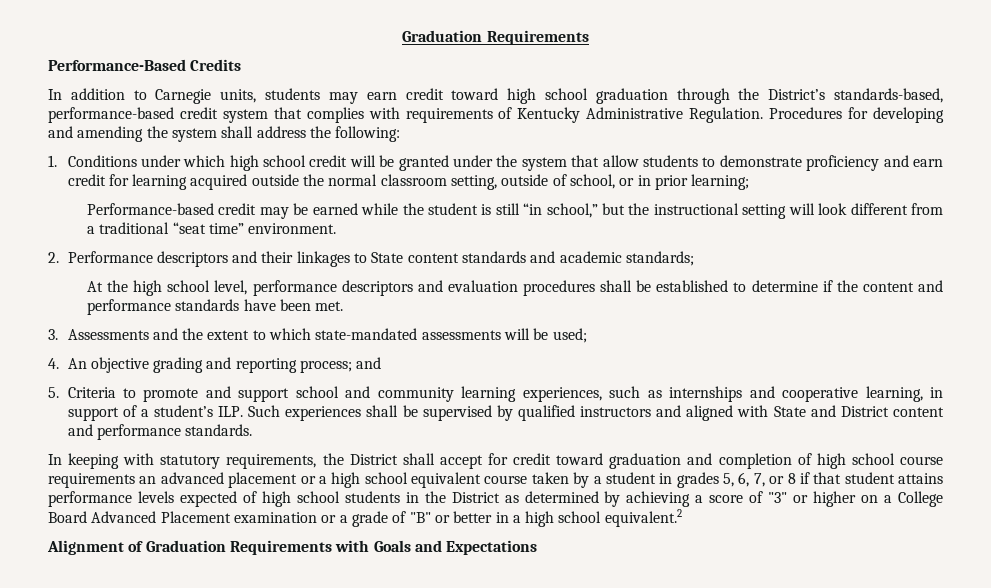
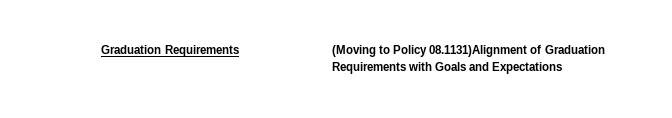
- Performance-Based Credits
- In addition to Carnegie units, students may earn credit toward high school graduation through the District’s standards-based, performance-based credit system that complies with requirements of Kentucky Administrative Regulation. Procedures for developing and amending the system shall address the following:
- 1. Conditions under which high school credit will be granted under the system that allow students to demonstrate proficiency and earn credit for learning acquired outside the normal classroom setting, outside of school, or in prior learning;
- Performance-based credit may be earned while the student is still “in school,” but the instructional setting will look different from a traditional “seat time” environment.
- 2. Performance descriptors and their linkages to State content standards and academic standards;
- At the high school level, performance descriptors and evaluation procedures shall be established to determine if the content and performance standards have been met.
- 3. Assessments and the extent to which state-mandated assessments will be used;
- 4. An objective grading and reporting process; and
- 5. Criteria to promote and support school and community learning experiences, such as internships and cooperative learning, in support of a student’s ILP. Such experiences shall be supervised by qualified instructors and aligned with State and District content and performance standards.
- In keeping with statutory requirements, the District shall accept for credit toward graduation and completion of high school course requirements an advanced placement or a high school equivalent course taken by a student in grades 5, 6, 7, or 8 if that student attains performance levels expected of high school students in the District as determined by achieving a score of "3" or higher on a College Board Advanced Placement examination or a grade of "B" or better in a high school equivalent.2
- Alignment of Graduation Requirements with Goals and Expectations
+ (Moving to Policy 08.1131)Alignment of Graduation Requirements with Goals and Expectations

